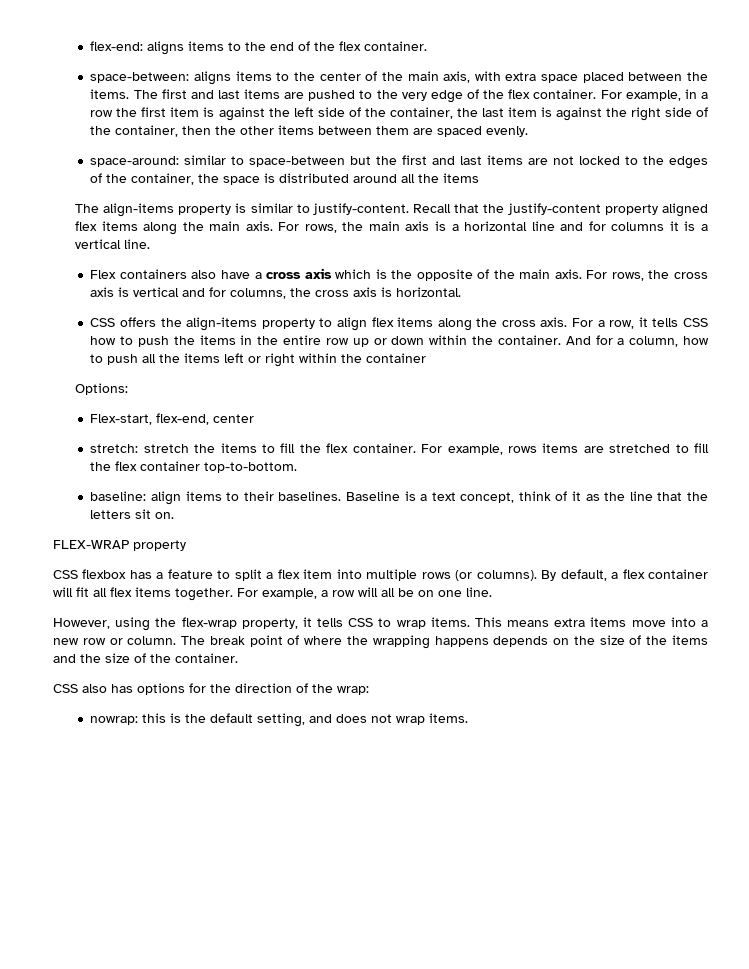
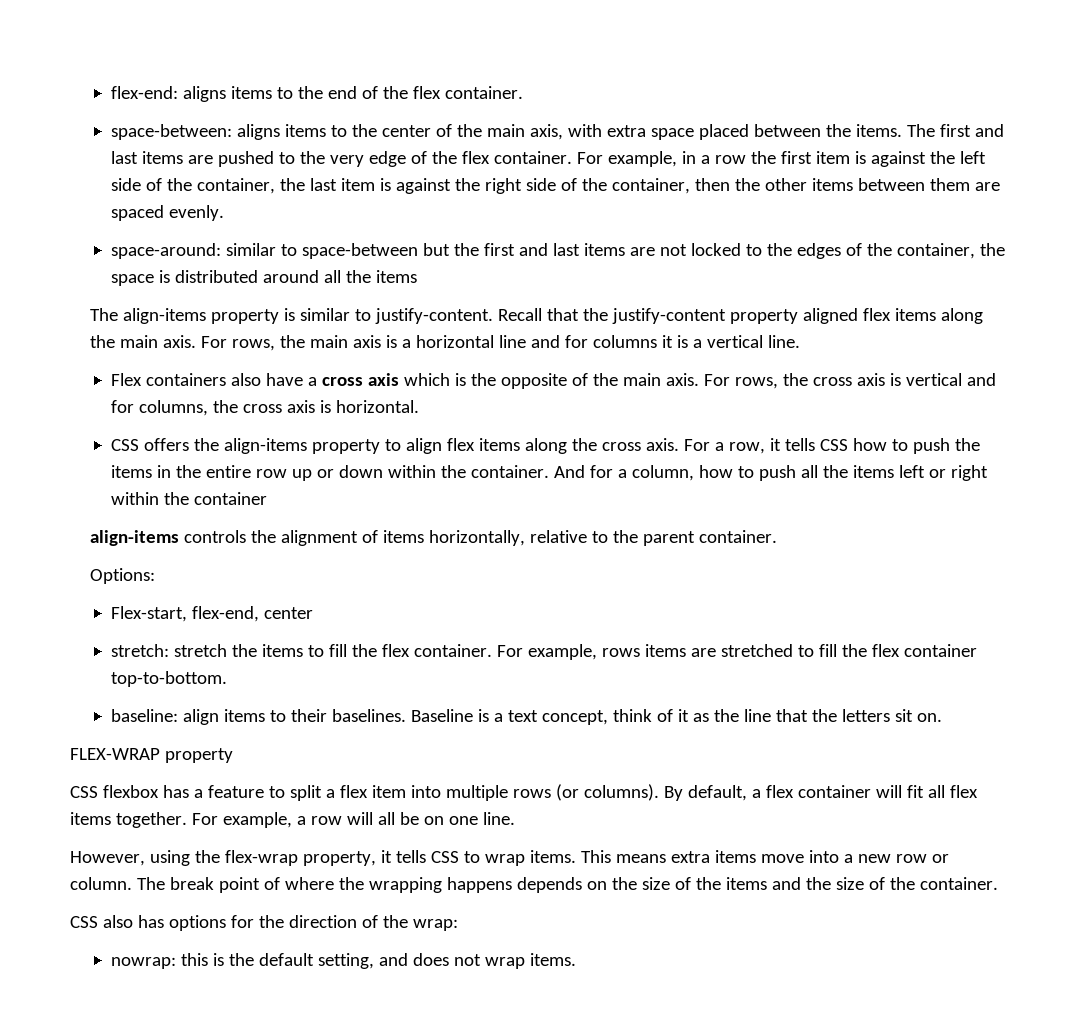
+ align-items controls the alignment of items horizontally, relative to the parent container.

